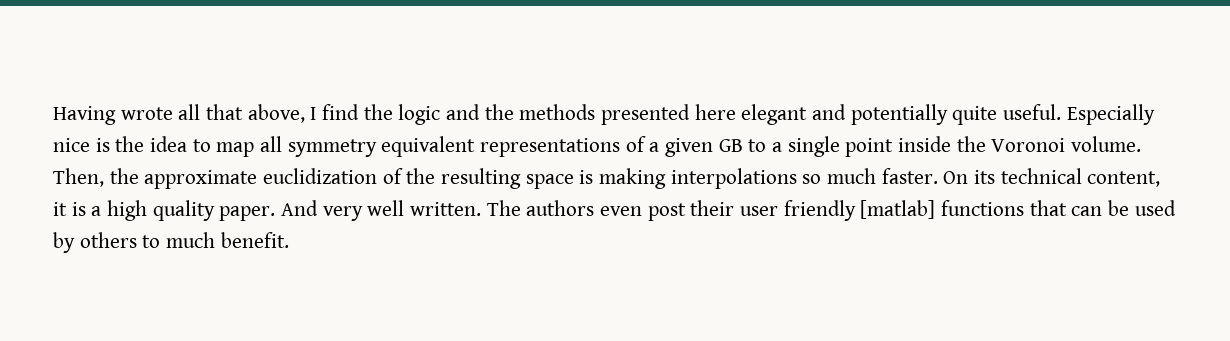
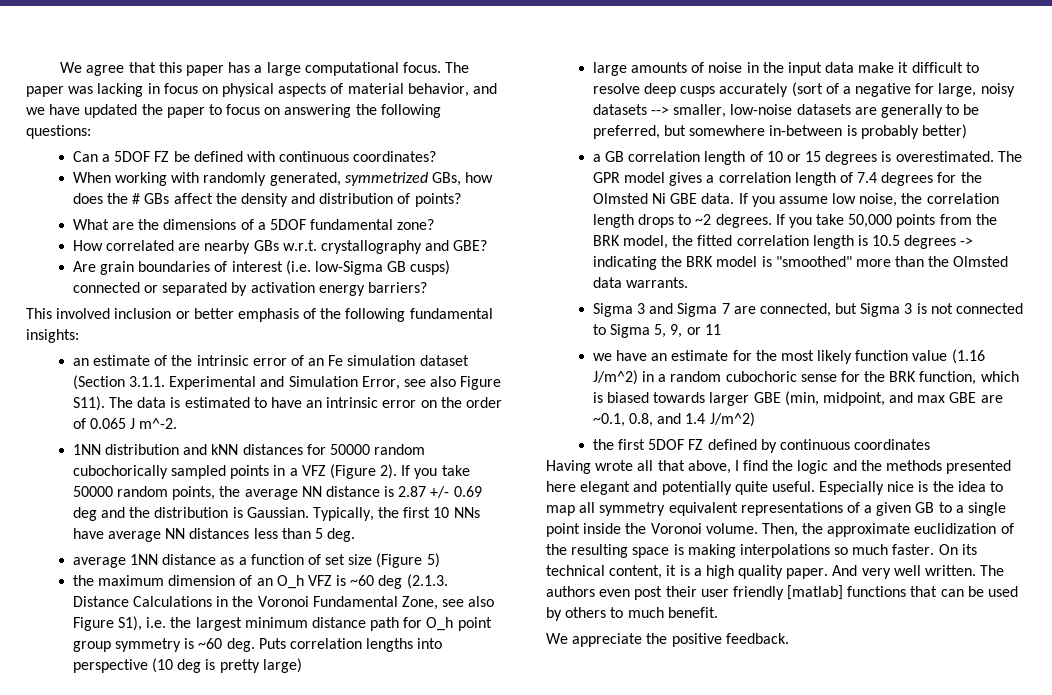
+ We agree that this paper has a large computational focus. The paper was lacking in focus on physical aspects of material behavior, and we have updated the paper to focus on answering the following questions:
+ Can a 5DOF FZ be defined with continuous coordinates?
+ When working with randomly generated, symmetrized GBs, how does the # GBs affect the density and distribution of points?
+ What are the dimensions of a 5DOF fundamental zone?
+ How correlated are nearby GBs w.r.t. crystallography and GBE?
+ Are grain boundaries of interest (i.e. low-Sigma GB cusps) connected or separated by activation energy barriers?
+ This involved inclusion or better emphasis of the following fundamental insights:
+ an estimate of the intrinsic error of an Fe simulation dataset (Section 3.1.1. Experimental and Simulation Error, see also Figure S11). The data is estimated to have an intrinsic error on the order of 0.065 J m^-2.
+ 1NN distribution and kNN distances for 50000 random cubochorically sampled points in a VFZ (Figure 2). If you take 50000 random points, the average NN distance is 2.87 +/- 0.69 deg and the distribution is Gaussian. Typically, the first 10 NNs have average NN distances less than 5 deg.
+ average 1NN distance as a function of set size (Figure 5)
+ the maximum dimension of an O_h VFZ is ~60 deg (2.1.3. Distance Calculations in the Voronoi Fundamental Zone, see also Figure S1), i.e. the largest minimum distance path for O_h point group symmetry is ~60 deg. Puts correlation lengths into perspective (10 deg is pretty large)
+ large amounts of noise in the input data make it difficult to resolve deep cusps accurately (sort of a negative for large, noisy datasets --> smaller, low-noise datasets are generally to be preferred, but somewhere in-between is probably better)
+ a GB correlation length of 10 or 15 degrees is overestimated. The GPR model gives a correlation length of 7.4 degrees for the Olmsted Ni GBE data. If you assume low noise, the correlation length drops to ~2 degrees. If you take 50,000 points from the BRK model, the fitted correlation length is 10.5 degrees -> indicating the BRK model is "smoothed" more than the Olmsted data warrants.
+ Sigma 3 and Sigma 7 are connected, but Sigma 3 is not connected to Sigma 5, 9, or 11
+ we have an estimate for the most likely function value (1.16 J/m^2) in a random cubochoric sense for the BRK function, which is biased towards larger GBE (min, midpoint, and max GBE are ~0.1, 0.8, and 1.4 J/m^2)
+ the first 5DOF FZ defined by continuous coordinates
+ We appreciate the positive feedback.

